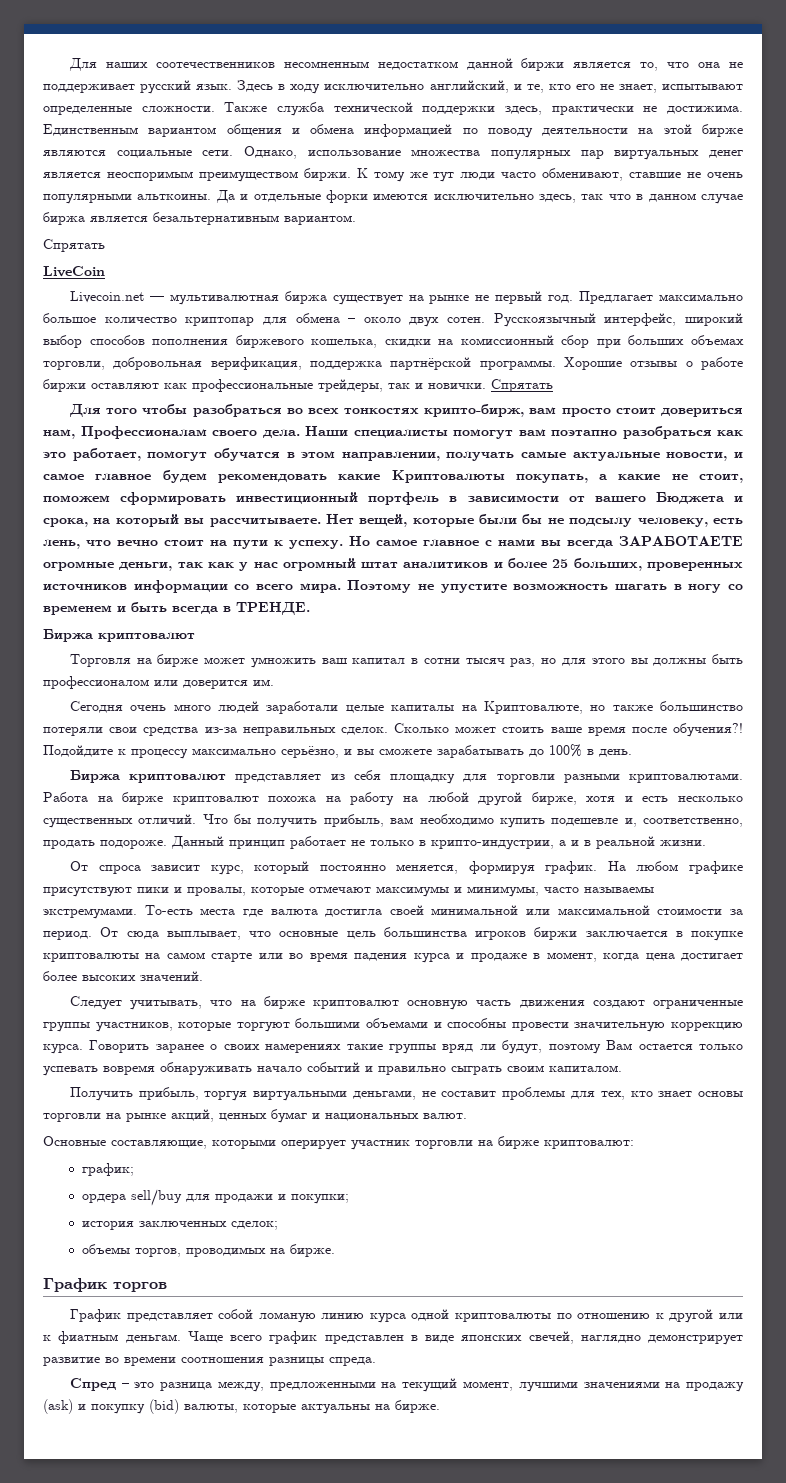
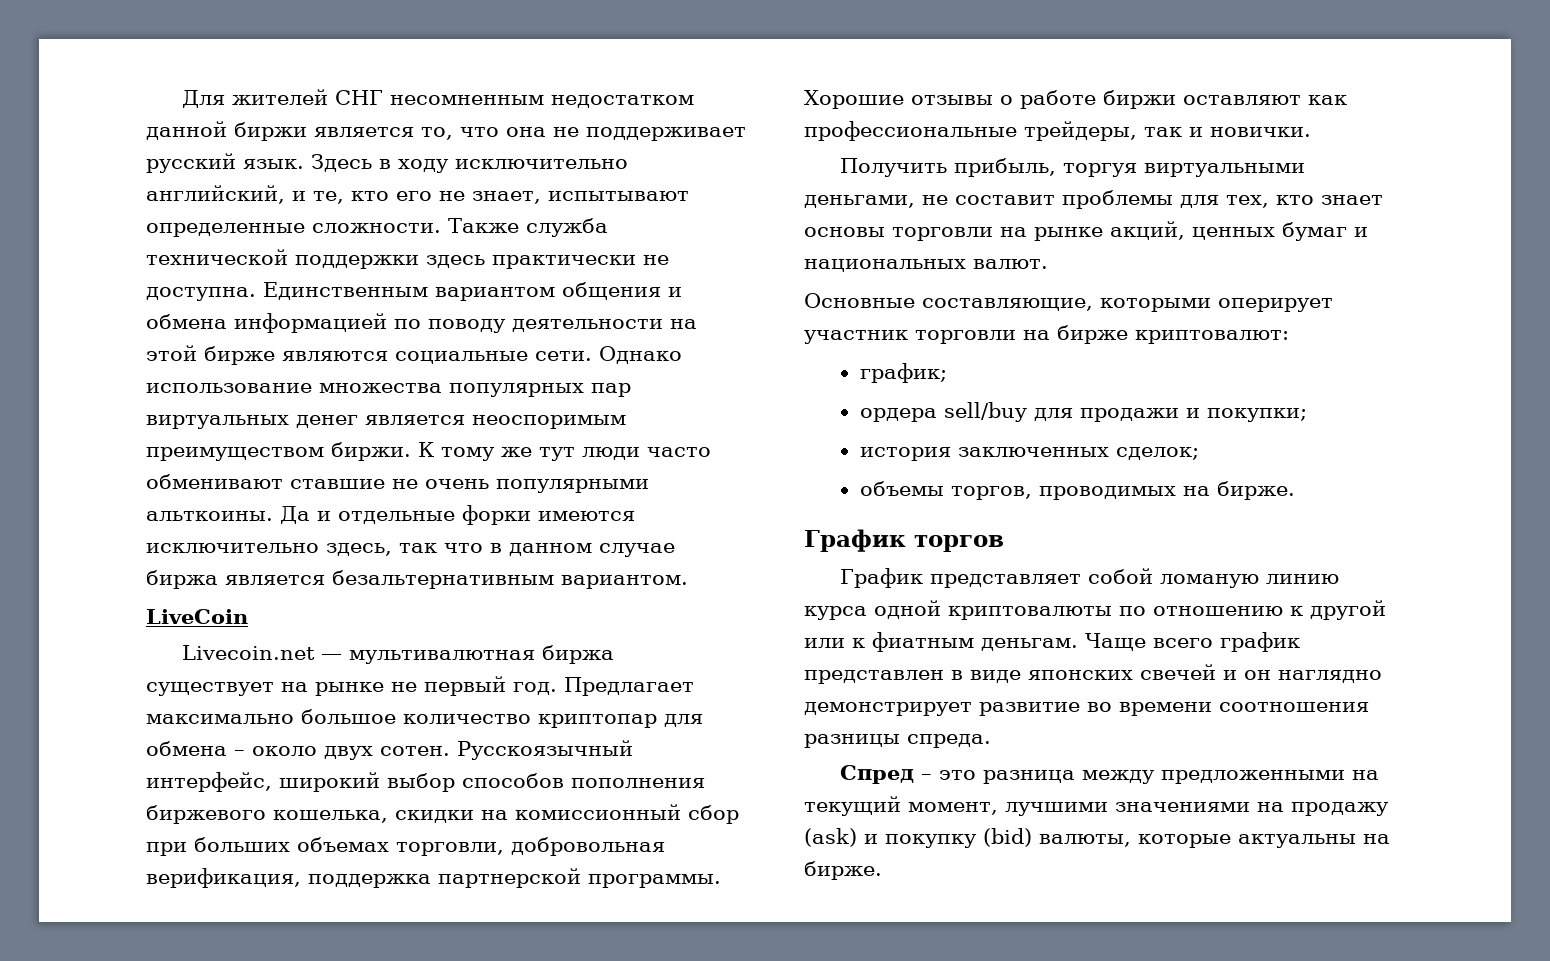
- Для наших соотечественников несомненным недостатком данной биржи является то, что она не поддерживает русский язык.
+ Для жителей СНГ несомненным недостатком данной биржи является то, что она не поддерживает русский язык.
- Также служба технической поддержки здесь, практически не достижима.
+ Также служба технической поддержки здесь практически не доступна.
- Однако, использование множества популярных пар виртуальных денег является неоспоримым преимуществом биржи.
+ Однако использование множества популярных пар виртуальных денег является неоспоримым преимуществом биржи.
- К тому же тут люди часто обменивают, ставшие не очень популярными альткоины.
+ К тому же тут люди часто обменивают ставшие не очень популярными альткоины.
  Да и отдельные форки имеются исключительно здесь, так что в данном случае биржа является безальтернативным вариантом.
- Спрятать
- Русскоязычный интерфейс, широкий выбор способов пополнения биржевого кошелька, скидки на комиссионный сбор при больших объемах торговли, добровольная верификация, поддержка партнёрской программы.
+ Русскоязычный интерфейс, широкий выбор способов пополнения биржевого кошелька, скидки на комиссионный сбор при больших объемах торговли, добровольная верификация, поддержка партнерской программы.
- Хорошие отзывы о работе биржи оставляют как профессиональные трейдеры, так и новички. Спрятать
- Для того чтобы разобраться во всех тонкостях крипто-бирж, вам просто стоит довериться нам, Профессионалам своего дела. Наши специалисты помогут вам поэтапно разобраться как это работает, помогут обучатся в этом направлении, получать самые актуальные новости, и самое главное будем рекомендовать какие Криптовалюты покупать, а какие не стоит, поможем сформировать инвестиционный портфель в зависимости от вашего Бюджета и срока, на который вы рассчитываете. Нет вещей, которые были бы не подсылу человеку, есть лень, что вечно стоит на пути к успеху. Но самое главное с нами вы всегда ЗАРАБОТАЕТЕ огромные деньги, так как у нас огромный штат аналитиков и более 25 больших, проверенных источников информации со всего мира. Поэтому не упустите возможность шагать в ногу со временем и быть всегда в ТРЕНДЕ.
- Биржа криптовалют
- Торговля на бирже может умножить ваш капитал в сотни тысяч раз, но для этого вы должны быть профессионалом или доверится им.
- Сегодня очень много людей заработали целые капиталы на Криптовалюте, но также большинство потеряли свои средства из-за неправильных сделок. Сколько может стоить ваше время после обучения?! Подойдите к процессу максимально серьёзно, и вы сможете зарабатывать до 100% в день.
- Биржа криптовалют представляет из себя площадку для торговли разными криптовалютами. Работа на бирже криптовалют похожа на работу на любой другой бирже, хотя и есть несколько существенных отличий. Что бы получить прибыль, вам необходимо купить подешевле и, соответственно, продать подороже. Данный принцип работает не только в крипто-индустрии, а и в реальной жизни.
- От спроса зависит курс, который постоянно меняется, формируя график. На любом графике присутствуют пики и провалы, которые отмечают максимумы и минимумы, часто называемы экстремумами. То-есть места где валюта достигла своей минимальной или максимальной стоимости за период. От сюда выплывает, что основные цель большинства игроков биржи заключается в покупке криптовалюты на самом старте или во время падения курса и продаже в момент, когда цена достигает более высоких значений.
- Следует учитывать, что на бирже криптовалют основную часть движения создают ограниченные группы участников, которые торгуют большими объемами и способны провести значительную коррекцию курса. Говорить заранее о своих намерениях такие группы вряд ли будут, поэтому Вам остается только успевать вовремя обнаруживать начало событий и правильно сыграть своим капиталом.
+ Хорошие отзывы о работе биржи оставляют как профессиональные трейдеры, так и новички.
- Чаще всего график представлен в виде японских свечей, наглядно демонстрирует развитие во времени соотношения разницы спреда.
+ Чаще всего график представлен в виде японских свечей и он наглядно демонстрирует развитие во времени соотношения разницы спреда.
- Спред – это разница между, предложенными на текущий момент, лучшими значениями на продажу (ask) и покупку (bid) валюты, которые актуальны на бирже.
+ Спред – это разница между предложенными на текущий момент, лучшими значениями на продажу (ask) и покупку (bid) валюты, которые актуальны на бирже.

